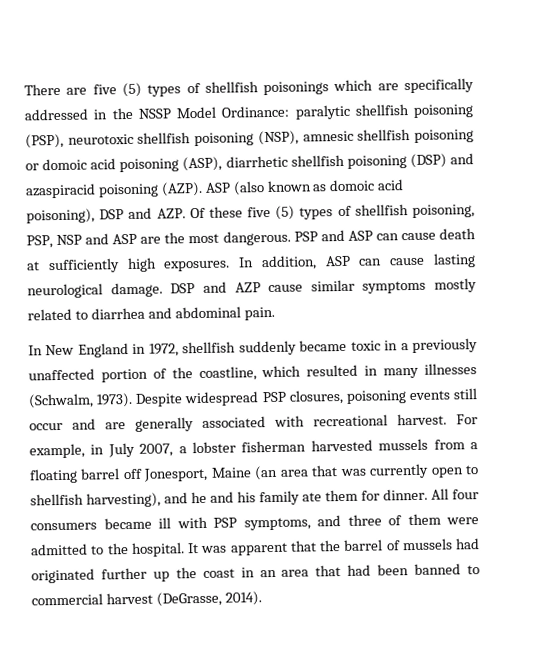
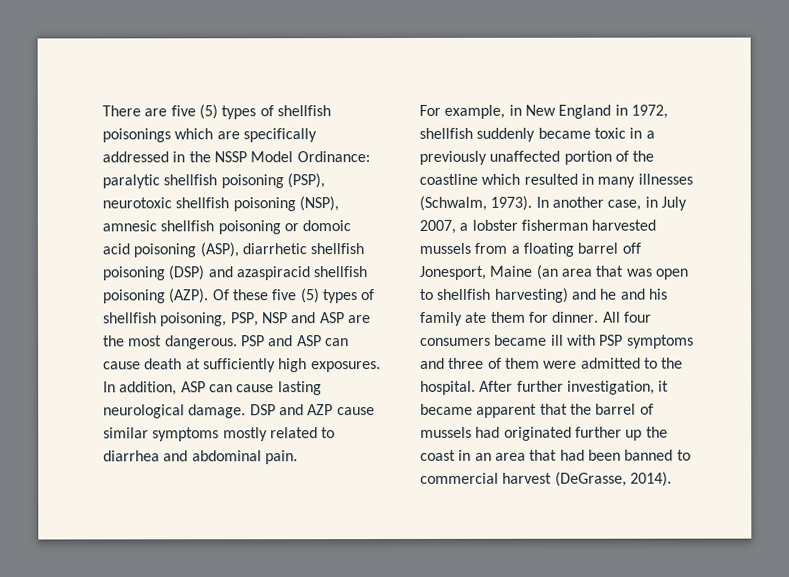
- There are five (5) types of shellfish poisonings which are specifically addressed in the NSSP Model Ordinance: paralytic shellfish poisoning (PSP), neurotoxic shellfish poisoning (NSP), amnesic shellfish poisoning or domoic acid poisoning (ASP), diarrhetic shellfish poisoning (DSP) and azaspiracid poisoning (AZP).
+ There are five (5) types of shellfish poisonings which are specifically addressed in the NSSP Model Ordinance: paralytic shellfish poisoning (PSP), neurotoxic shellfish poisoning (NSP), amnesic shellfish poisoning or domoic acid poisoning (ASP), diarrhetic shellfish poisoning (DSP) and azaspiracid shellfish poisoning (AZP).
- ASP (also known as domoic acid poisoning), DSP and AZP. Of these five (5) types of shellfish poisoning, PSP, NSP and ASP are the most dangerous.
+ Of these five (5) types of shellfish poisoning, PSP, NSP and ASP are the most dangerous.
- In New England in 1972, shellfish suddenly became toxic in a previously unaffected portion of the coastline, which resulted in many illnesses (Schwalm, 1973).
+ For example, in New England in 1972, shellfish suddenly became toxic in a previously unaffected portion of the coastline which resulted in many illnesses (Schwalm, 1973).
- Despite widespread PSP closures, poisoning events still occur and are generally associated with recreational harvest. For example, in July 2007, a lobster fisherman harvested mussels from a floating barrel off Jonesport, Maine (an area that was currently open to shellfish harvesting), and he and his family ate them for dinner.
+ In another case, in July 2007, a lobster fisherman harvested mussels from a floating barrel off Jonesport, Maine (an area that was open to shellfish harvesting) and he and his family ate them for dinner.
- All four consumers became ill with PSP symptoms, and three of them were admitted to the hospital.
+ All four consumers became ill with PSP symptoms and three of them were admitted to the hospital.
- It was apparent that the barrel of mussels had originated further up the coast in an area that had been banned to commercial harvest (DeGrasse, 2014).
+ After further investigation, it became apparent that the barrel of mussels had originated further up the coast in an area that had been banned to commercial harvest (DeGrasse, 2014).

